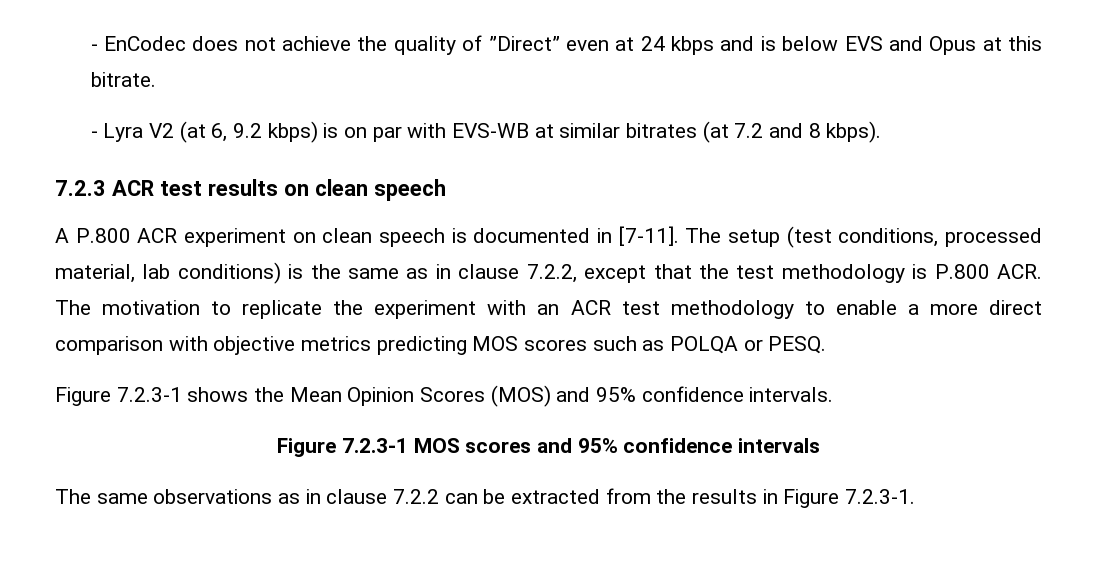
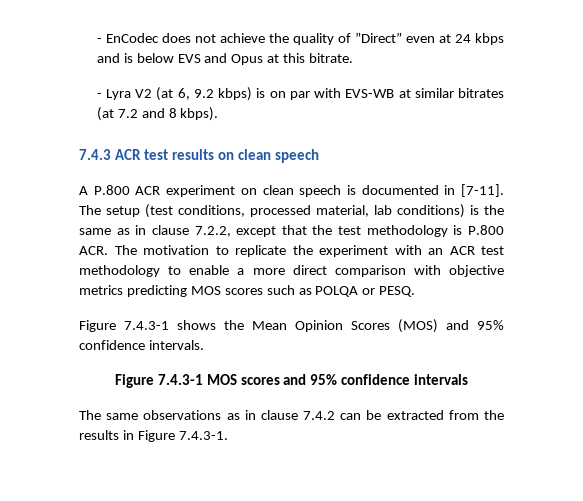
- 7.2.3 ACR test results on clean speech
+ 7.4.3 ACR test results on clean speech
- Figure 7.2.3-1 shows the Mean Opinion Scores (MOS) and 95% confidence intervals.
+ Figure 7.4.3-1 shows the Mean Opinion Scores (MOS) and 95% confidence intervals.
- Figure 7.2.3-1 MOS scores and 95% confidence intervals
+ Figure 7.4.3-1 MOS scores and 95% confidence intervals
- The same observations as in clause 7.2.2 can be extracted from the results in Figure 7.2.3-1.
+ The same observations as in clause 7.4.2 can be extracted from the results in Figure 7.4.3-1.

